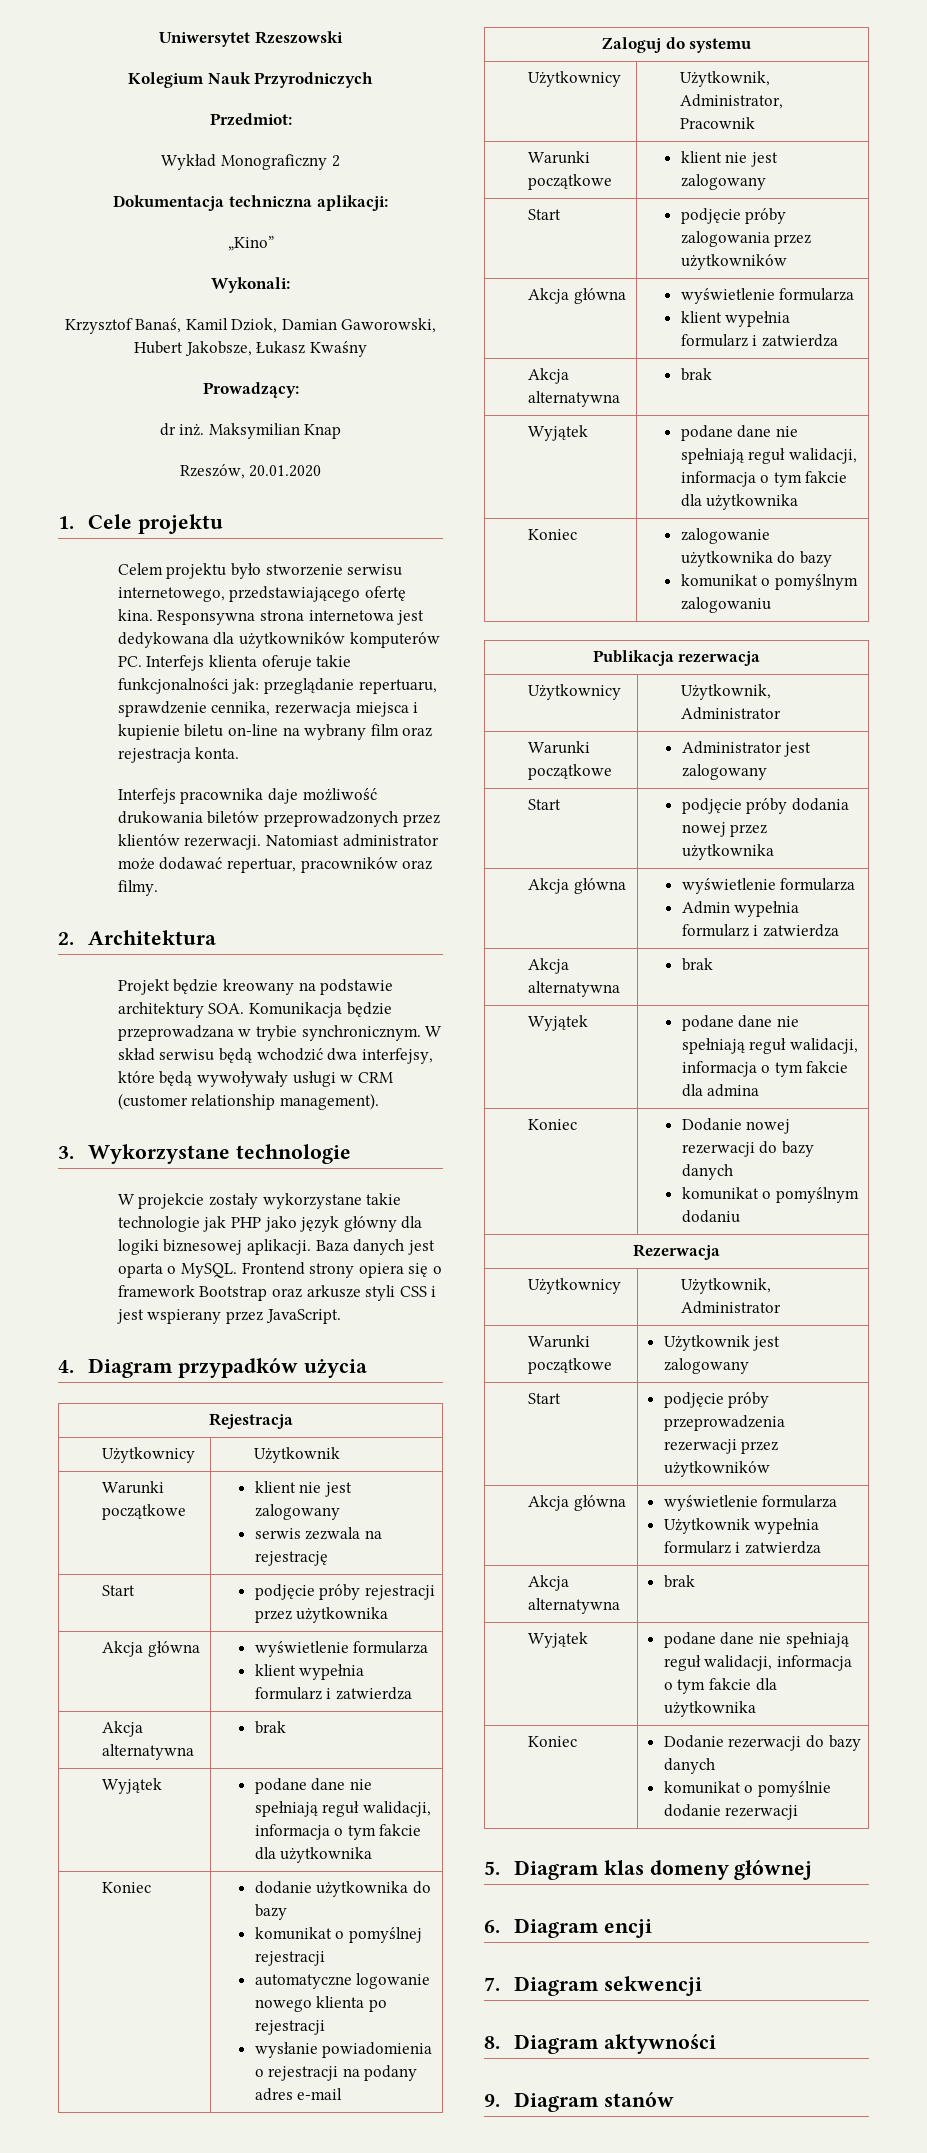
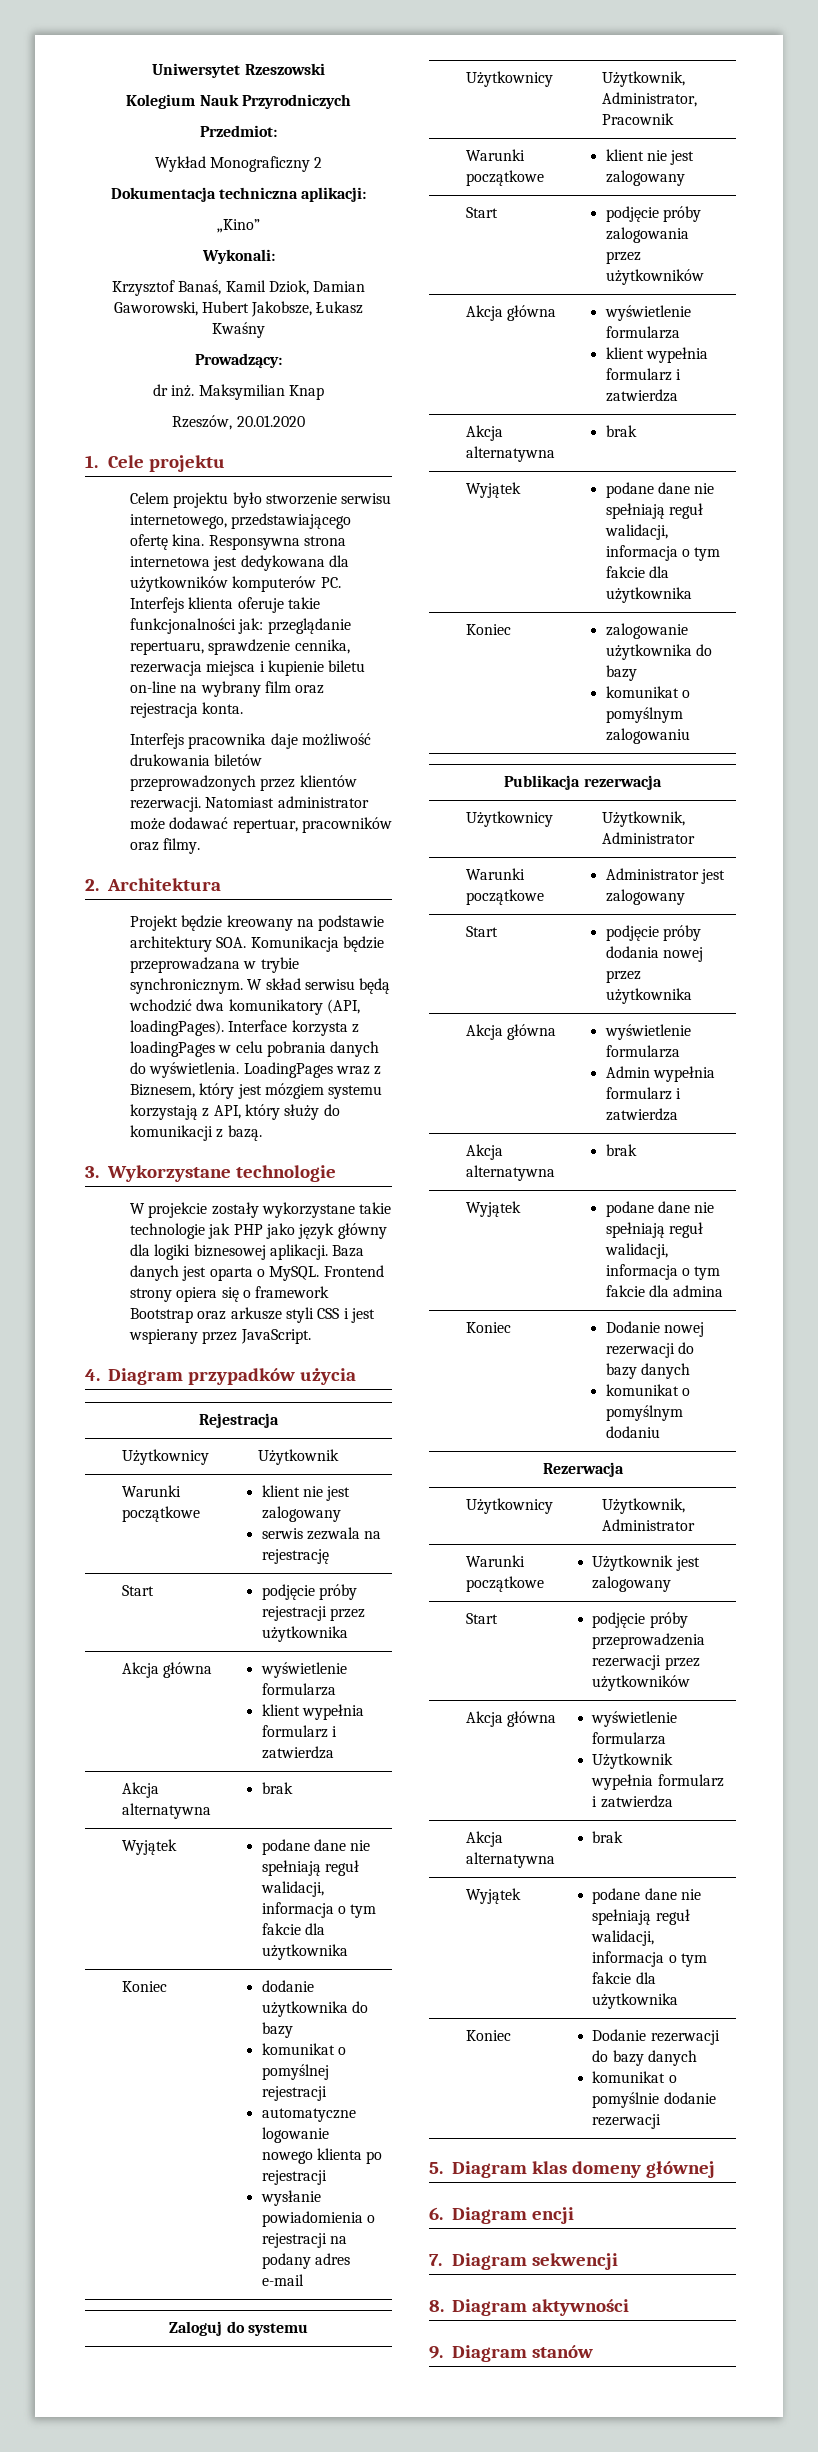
- W skład serwisu będą wchodzić dwa interfejsy, które będą wywoływały usługi w CRM (customer relationship management).
+ W skład serwisu będą wchodzić dwa komunikatory (API, loadingPages). Interface korzysta z loadingPages w celu pobrania danych do wyświetlenia. LoadingPages wraz z Biznesem, który jest mózgiem systemu korzystają z API, który służy do komunikacji z bazą.

